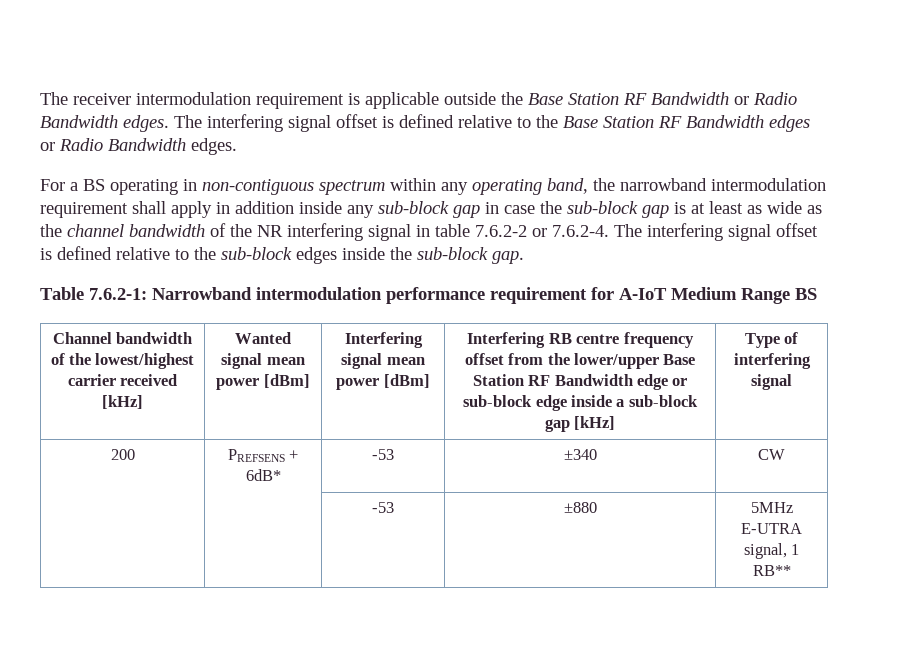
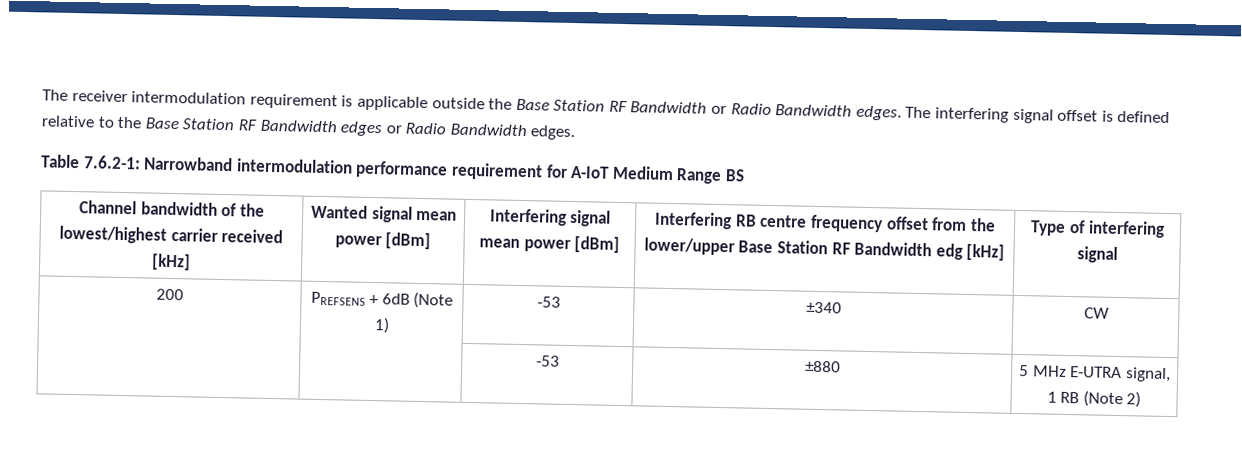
- For a BS operating in non-contiguous spectrum within any operating band, the narrowband intermodulation requirement shall apply in addition inside any sub-block gap in case the sub-block gap is at least as wide as the channel bandwidth of the NR interfering signal in table 7.6.2-2 or 7.6.2-4. The interfering signal offset is defined relative to the sub-block edges inside the sub-block gap.
- Interfering RB centre frequency offset from the lower/upper Base Station RF Bandwidth edge or sub-block edge inside a sub-block gap [kHz]
+ Interfering RB centre frequency offset from the lower/upper Base Station RF Bandwidth edg [kHz]
- 200 | PREFSENS + 6dB* | -53 | ±340 | CW
+ 200 | PREFSENS + 6dB (Note 1) | -53 | ±340 | CW
- | | -53 | ±880 | 5MHz E-UTRA signal, 1 RB**
+ | | -53 | ±880 | 5 MHz E-UTRA signal, 1 RB (Note 2)

